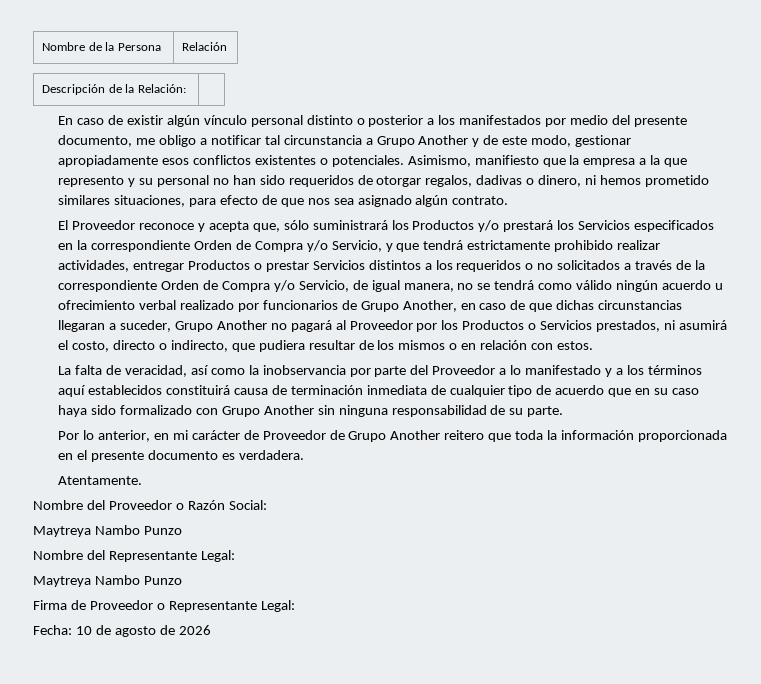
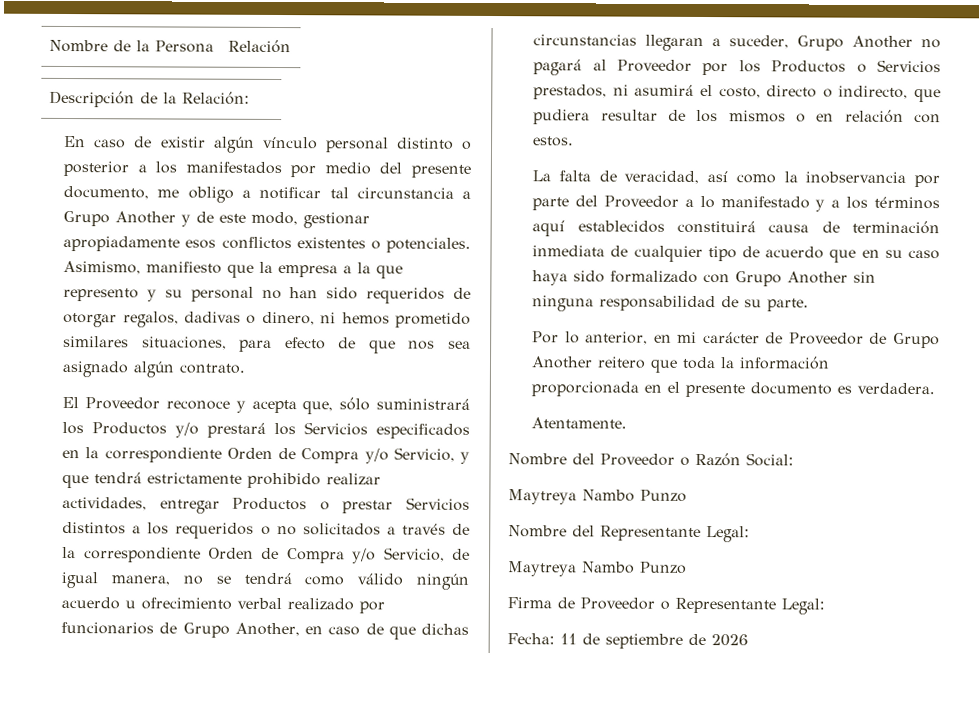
- Fecha: 10 de agosto de 2026
+ Fecha: 11 de septiembre de 2026

